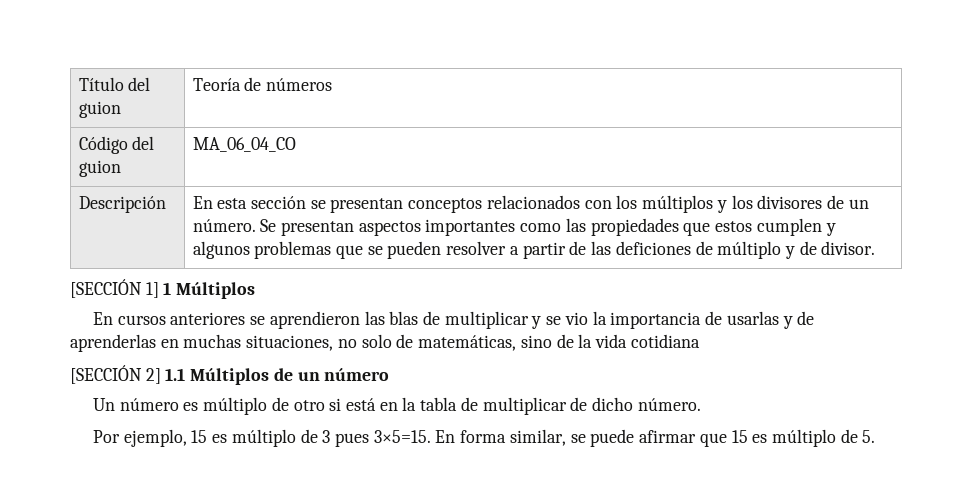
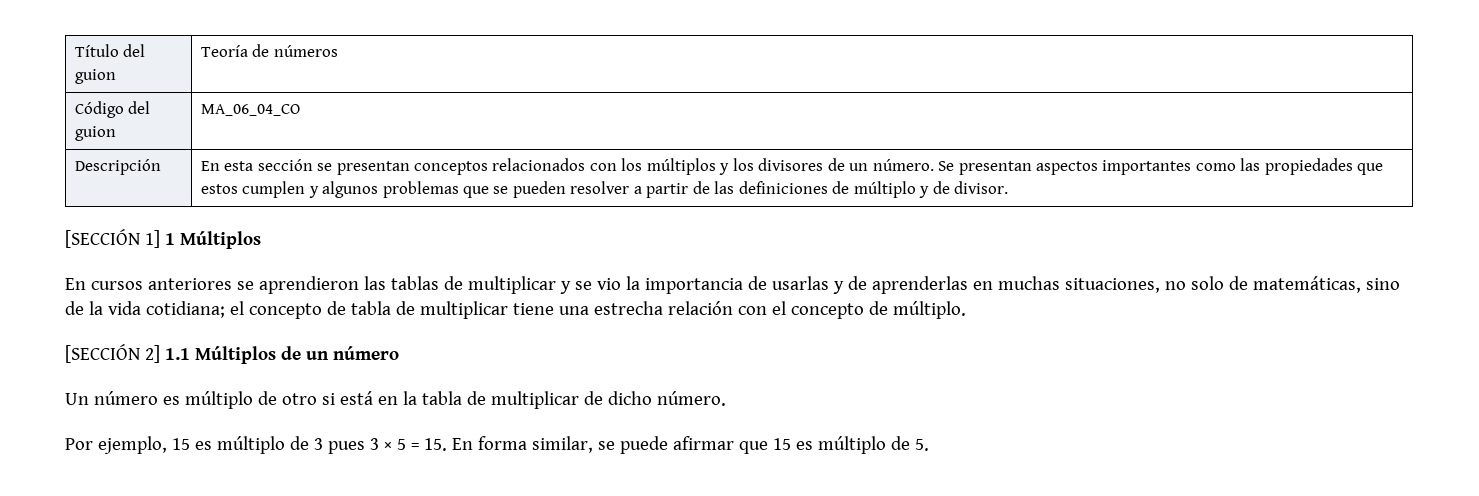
- Se presentan aspectos importantes como las propiedades que estos cumplen y algunos problemas que se pueden resolver a partir de las deficiones de múltiplo y de divisor.
+ Se presentan aspectos importantes como las propiedades que estos cumplen y algunos problemas que se pueden resolver a partir de las definiciones de múltiplo y de divisor.
- En cursos anteriores se aprendieron las blas de multiplicar y se vio la importancia de usarlas y de aprenderlas en muchas situaciones, no solo de matemáticas, sino de la vida cotidiana
+ En cursos anteriores se aprendieron las tablas de multiplicar y se vio la importancia de usarlas y de aprenderlas en muchas situaciones, no solo de matemáticas, sino de la vida cotidiana; el concepto de tabla de multiplicar tiene una estrecha relación con el concepto de múltiplo.
- Por ejemplo, 15 es múltiplo de 3 pues 3×5=15. En forma similar, se puede afirmar que 15 es múltiplo de 5.
+ Por ejemplo, 15 es múltiplo de 3 pues 3 × 5 = 15. En forma similar, se puede afirmar que 15 es múltiplo de 5.

